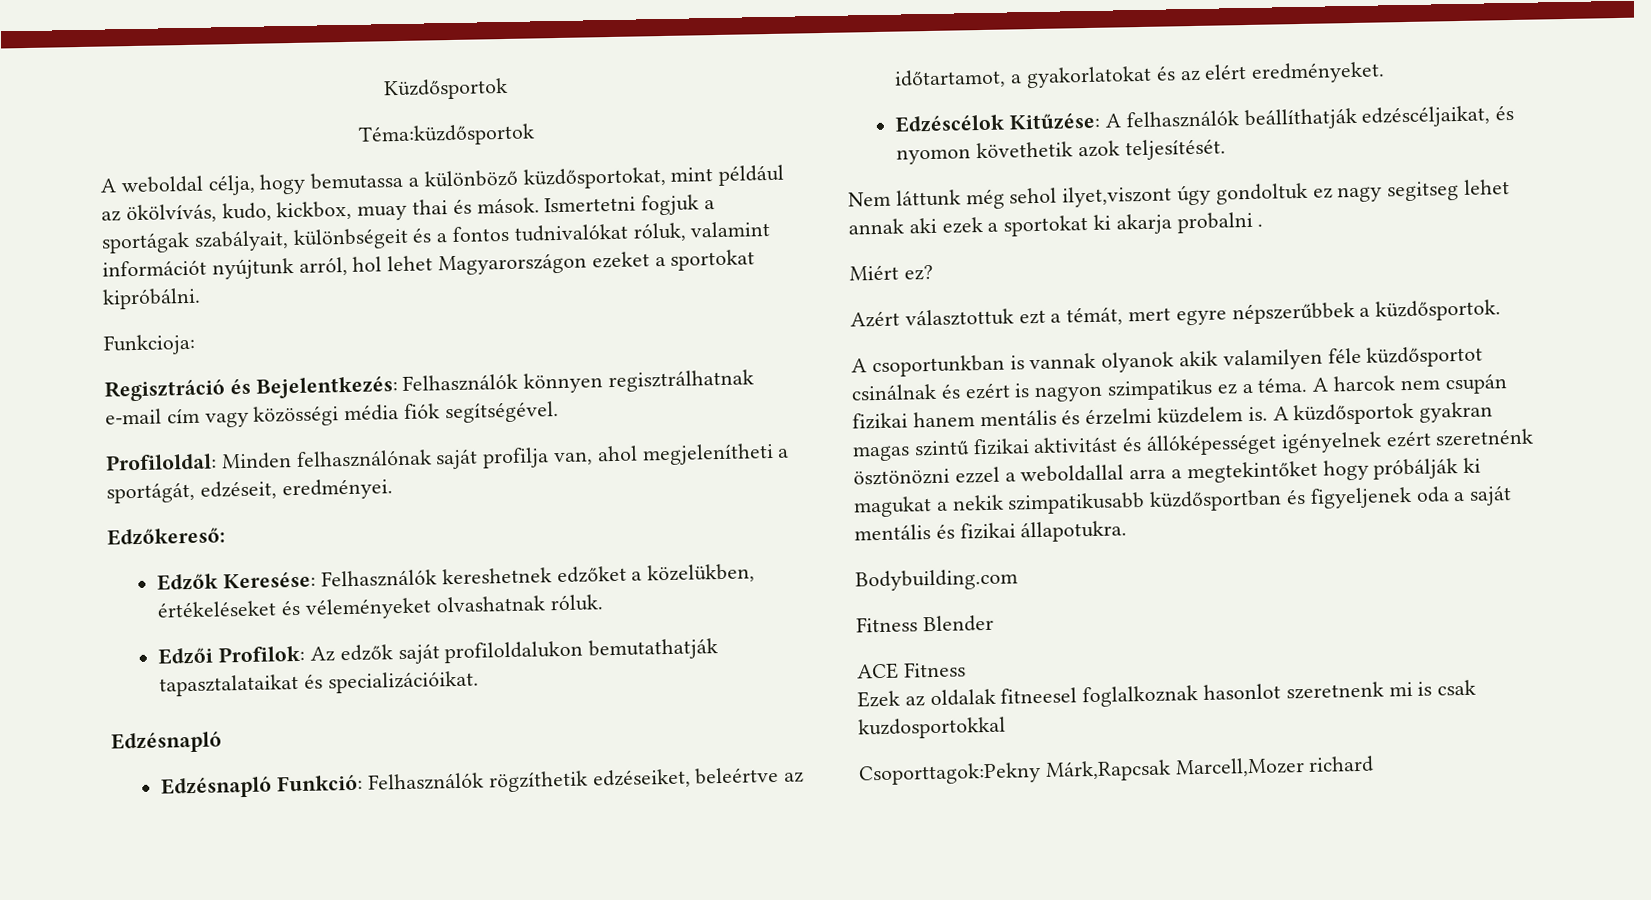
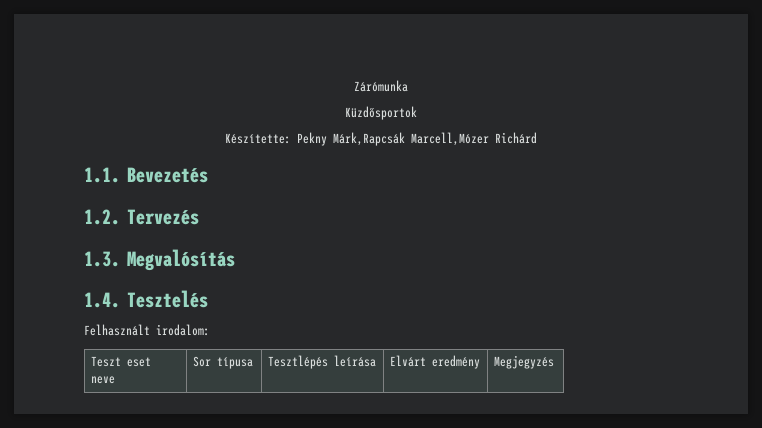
+ Zárómunka
- Téma:küzdősportok
- A weboldal célja, hogy bemutassa a különböző küzdősportokat, mint például az ökölvívás, kudo, kickbox, muay thai és mások. Ismertetni fogjuk a sportágak szabályait, különbségeit és a fontos tudnivalókat róluk, valamint információt nyújtunk arról, hol lehet Magyarországon ezeket a sportokat kipróbálni.
- Funkcioja:
- Regisztráció és Bejelentkezés: Felhasználók könnyen regisztrálhatnak e-mail cím vagy közösségi média fiók segítségével.
- Profiloldal: Minden felhasználónak saját profilja van, ahol megjelenítheti a sportágát, edzéseit, eredményei.
- Edzőkereső:
- Edzők Keresése: Felhasználók kereshetnek edzőket a közelükben, értékeléseket és véleményeket olvashatnak róluk.
- Edzői Profilok: Az edzők saját profiloldalukon bemutathatják tapasztalataikat és specializációikat.
- Edzésnapló
- Edzésnapló Funkció: Felhasználók rögzíthetik edzéseiket, beleértve az időtartamot, a gyakorlatokat és az elért eredményeket.
- Edzéscélok Kitűzése: A felhasználók beállíthatják edzéscéljaikat, és nyomon követhetik azok teljesítését.
- Nem láttunk még sehol ilyet,viszont úgy gondoltuk ez nagy segitseg lehet annak aki ezek a sportokat ki akarja probalni .
- Miért ez?
- Azért választottuk ezt a témát, mert egyre népszerűbbek a küzdősportok.
- A csoportunkban is vannak olyanok akik valamilyen féle küzdősportot csinálnak és ezért is nagyon szimpatikus ez a téma. A harcok nem csupán fizikai hanem mentális és érzelmi küzdelem is. A küzdősportok gyakran magas szintű fizikai aktivitást és állóképességet igényelnek ezért szeretnénk ösztönözni ezzel a weboldallal arra a megtekintőket hogy próbálják ki magukat a nekik szimpatikusabb küzdősportban és figyeljenek oda a saját mentális és fizikai állapotukra.
- Bodybuilding.com
- Fitness Blender
- ACE Fitness
- Ezek az oldalak fitneesel foglalkoznak hasonlot szeretnenk mi is csak kuzdosportokkal
- Csoporttagok:Pekny Márk,Rapcsak Marcell,Mozer richard
+ Készítette: Pekny Márk,Rapcsák Marcell,Mózer Richárd
+ 1.1. Bevezetés
+ 1.2. Tervezés
+ 1.3. Megvalósítás
+ 1.4. Tesztelés
+ Felhasznált irodalom:
+ Teszt eset neve | Sor típusa | Tesztlépés leírása | Elvárt eredmény | Megjegyzés

